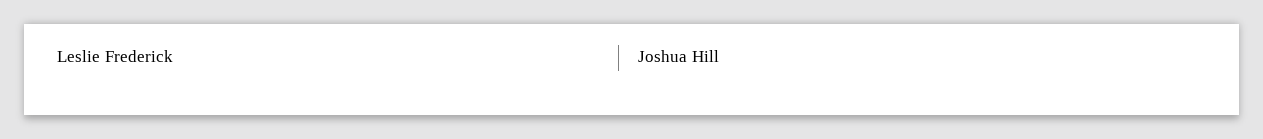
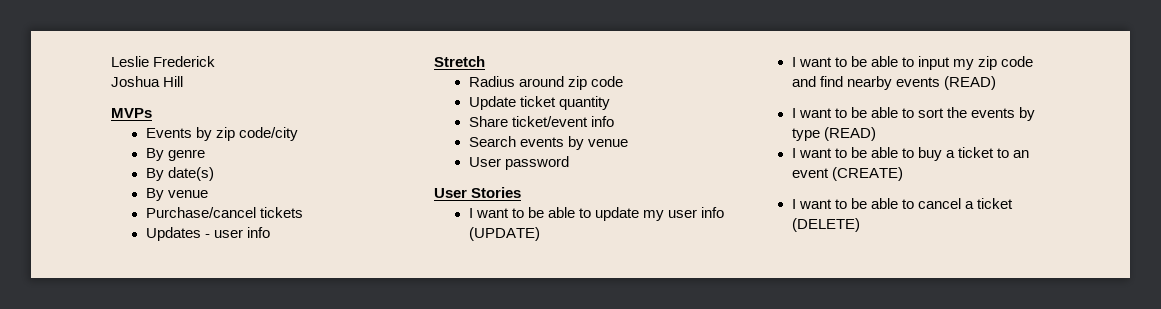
+ MVPs
+ Events by zip code/city
+ By genre
+ By date(s)
+ By venue
+ Purchase/cancel tickets
+ Updates - user info
+ Stretch
+ Radius around zip code
+ Update ticket quantity
+ Share ticket/event info
+ Search events by venue
+ User password
+ User Stories
+ I want to be able to update my user info (UPDATE)
+ I want to be able to input my zip code and find nearby events (READ)
+ I want to be able to sort the events by type (READ)
+ I want to be able to buy a ticket to an event (CREATE)
+ I want to be able to cancel a ticket (DELETE)

